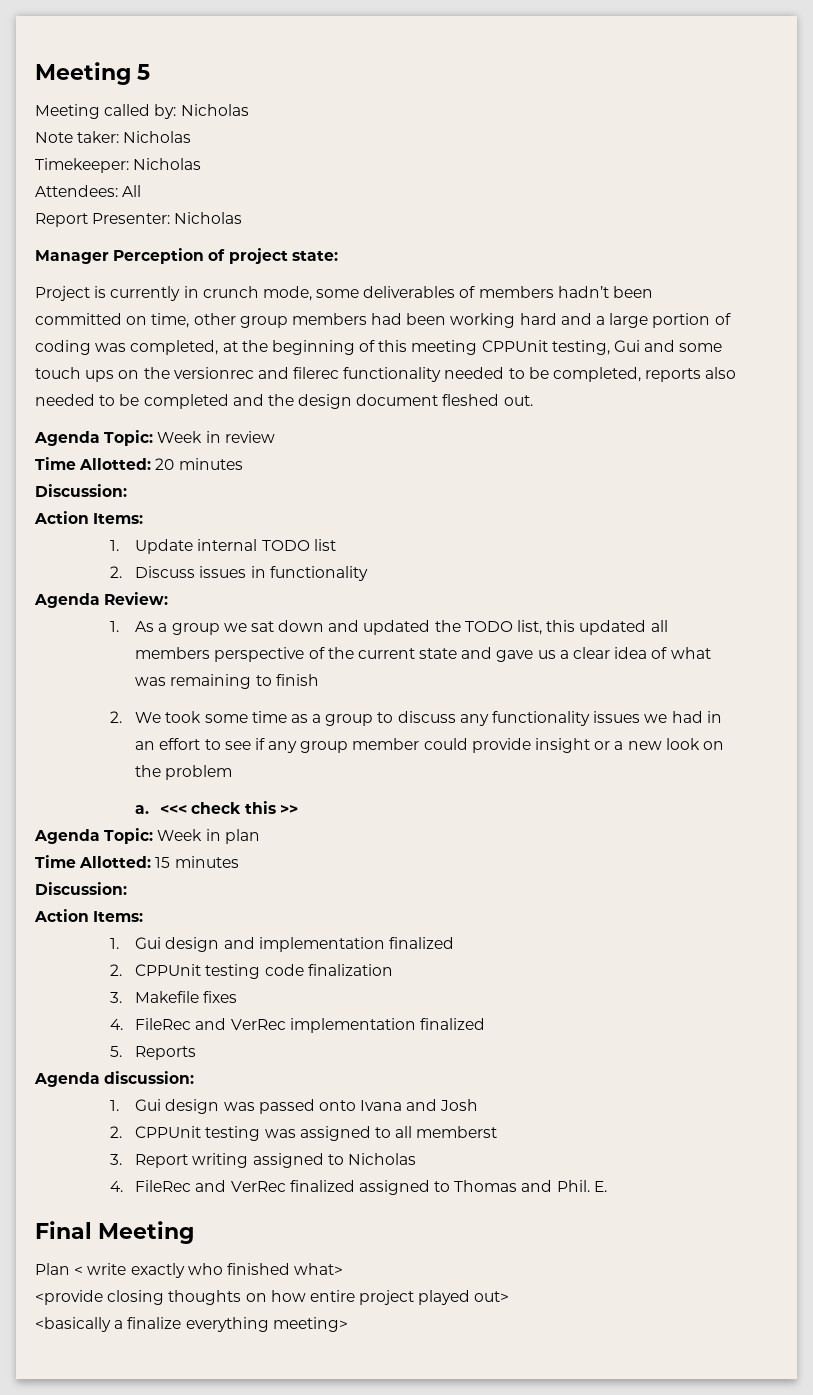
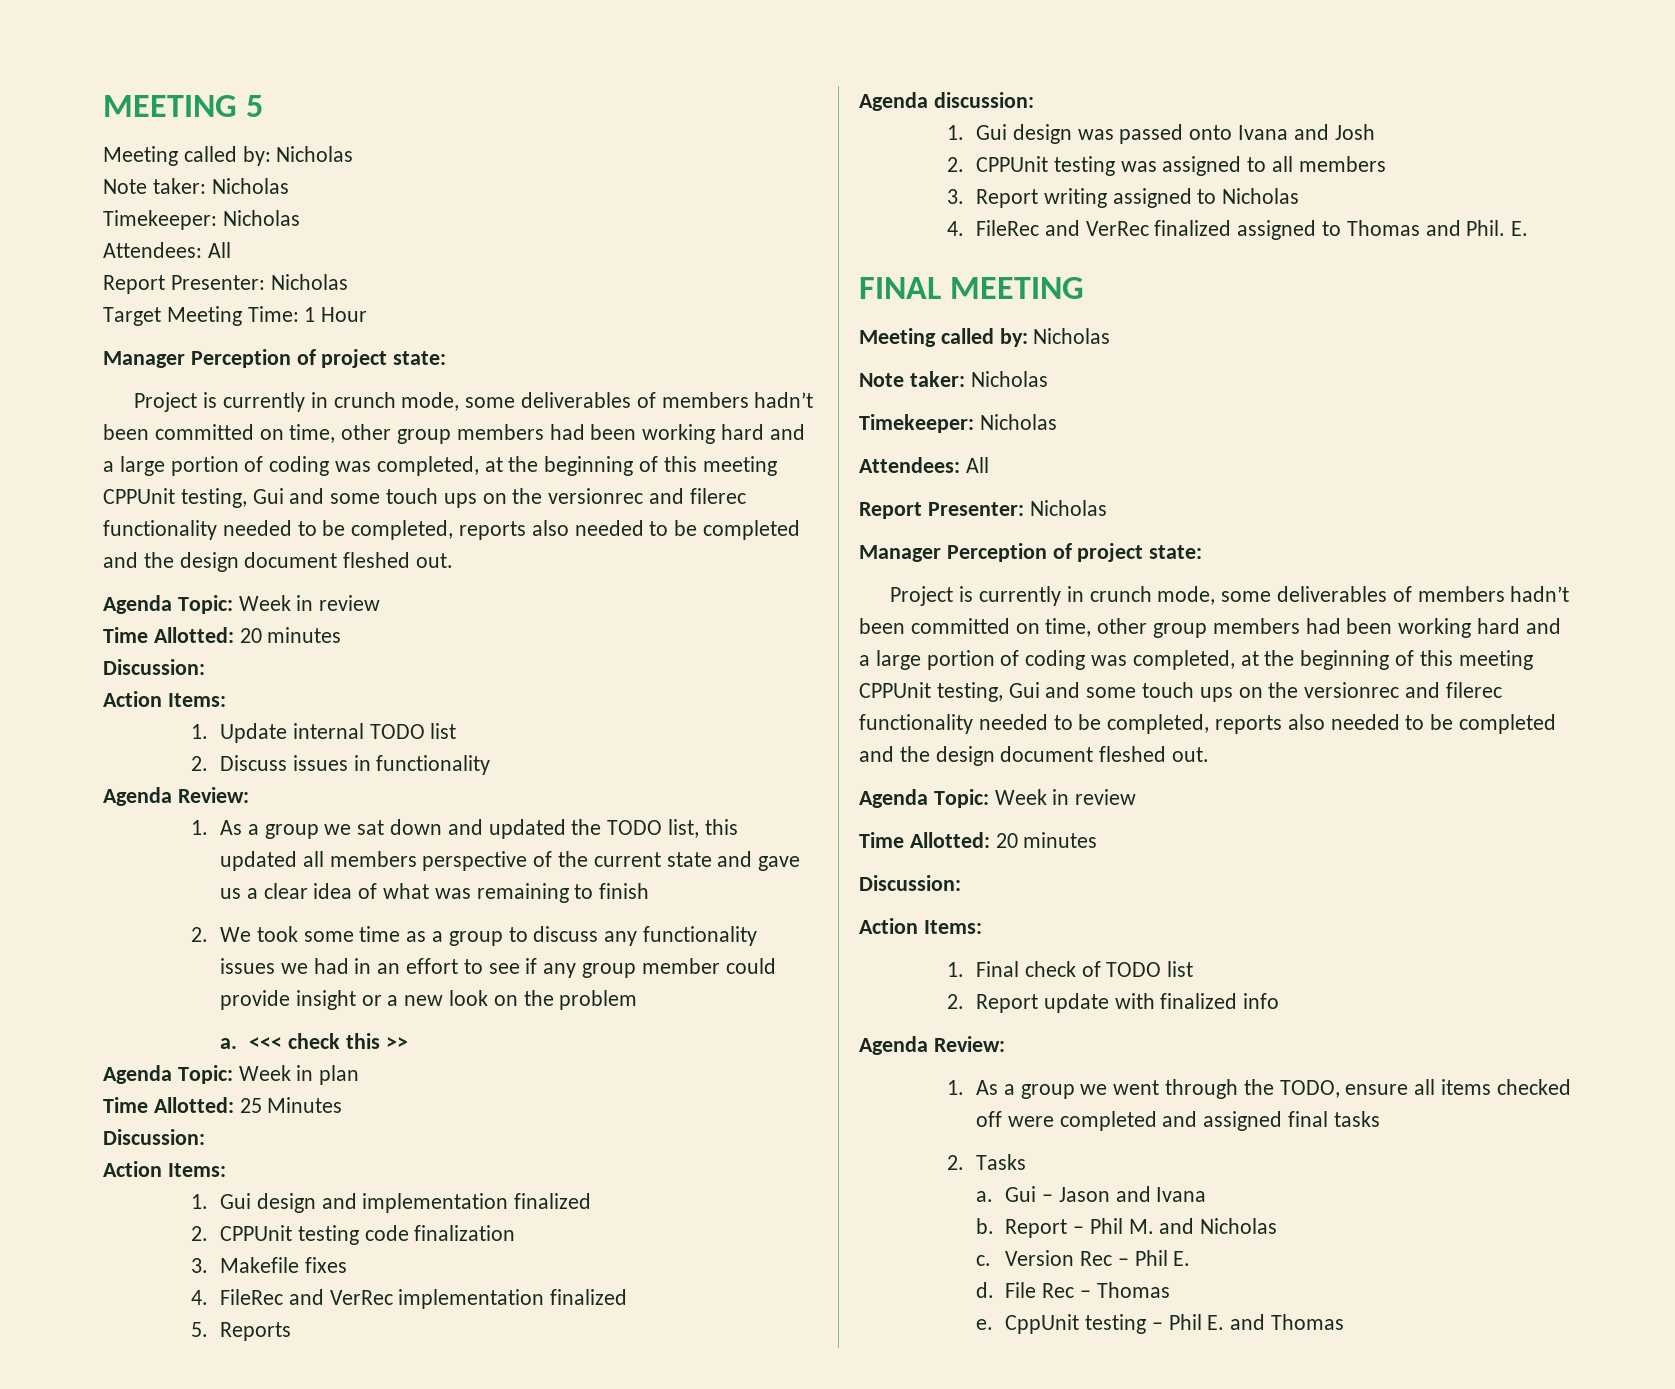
- Meeting 5
+ MEETING 5
+ Target Meeting Time: 1 Hour
- Time Allotted: 15 minutes
+ Time Allotted: 25 Minutes
- 2. CPPUnit testing was assigned to all memberst
+ 2. CPPUnit testing was assigned to all members
- Final Meeting
- Plan < write exactly who finished what>
- <provide closing thoughts on how entire project played out>
- <basically a finalize everything meeting>
+ FINAL MEETING
+ Meeting called by: Nicholas
+ Note taker: Nicholas
+ Timekeeper: Nicholas
+ Attendees: All
+ Report Presenter: Nicholas
+ Manager Perception of project state:
+ Project is currently in crunch mode, some deliverables of members hadn’t been committed on time, other group members had been working hard and a large portion of coding was completed, at the beginning of this meeting CPPUnit testing, Gui and some touch ups on the versionrec and filerec functionality needed to be completed, reports also needed to be completed and the design document fleshed out.
+ Agenda Topic: Week in review
+ Time Allotted: 20 minutes
+ Discussion:
+ Action Items:
+ 1. Final check of TODO list
+ 2. Report update with finalized info
+ Agenda Review:
+ 1. As a group we went through the TODO, ensure all items checked off were completed and assigned final tasks
+ 2. Tasks
+ a. Gui – Jason and Ivana
+ b. Report – Phil M. and Nicholas
+ c. Version Rec – Phil E.
+ d. File Rec – Thomas
+ e. CppUnit testing – Phil E. and Thomas

